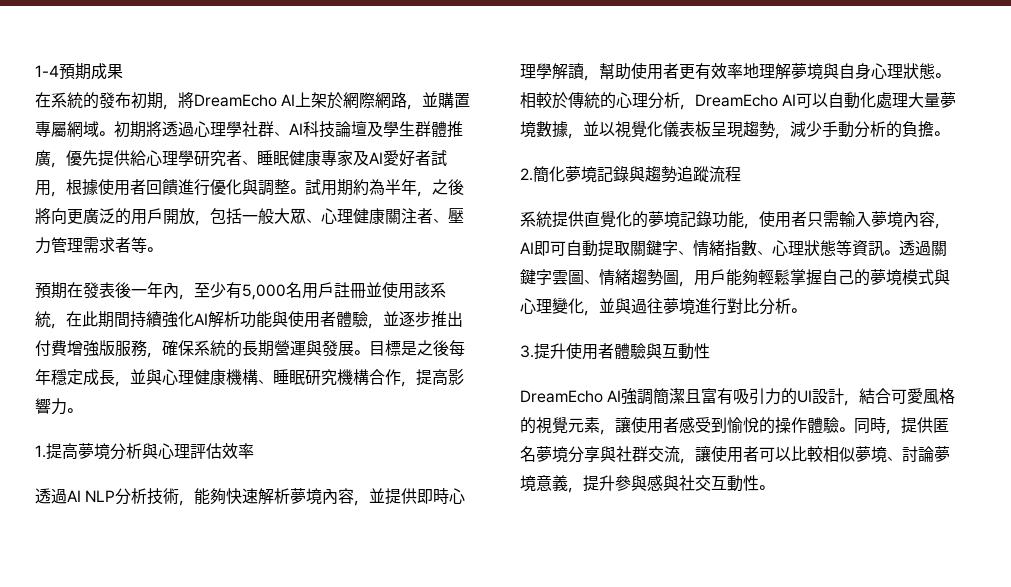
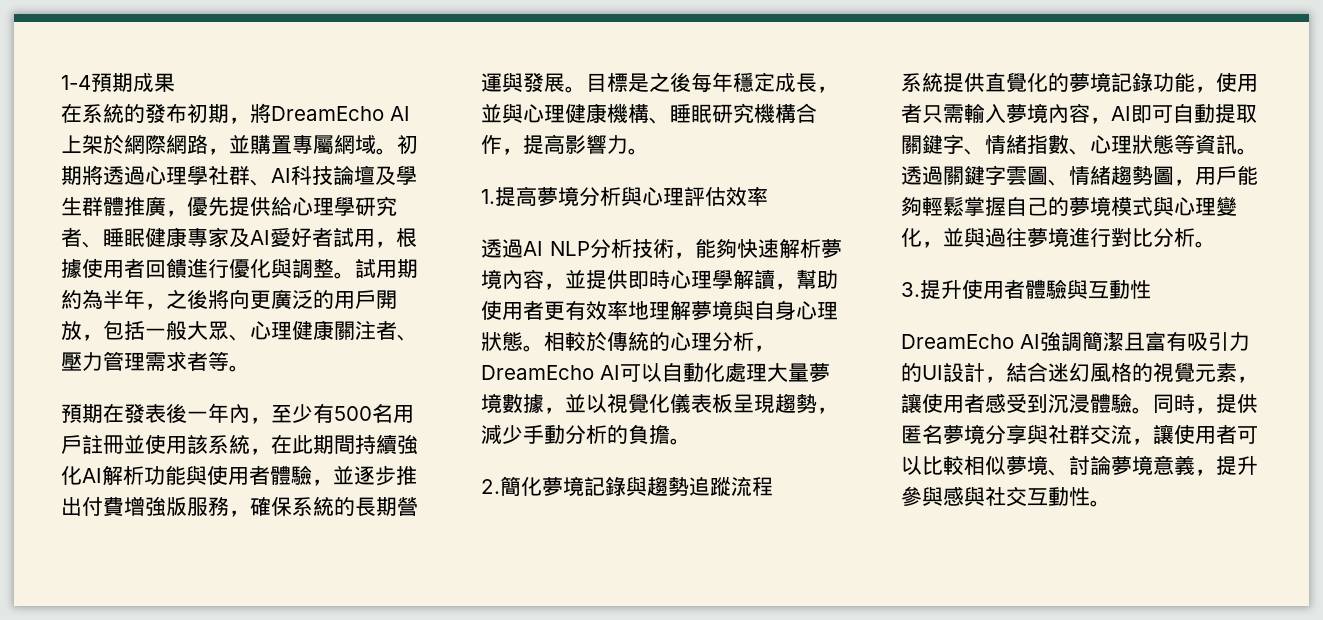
- 預期在發表後一年內，至少有5,000名用戶註冊並使用該系統，在此期間持續強化AI解析功能與使用者體驗，並逐步推出付費增強版服務，確保系統的長期營運與發展。
+ 預期在發表後一年內，至少有500名用戶註冊並使用該系統，在此期間持續強化AI解析功能與使用者體驗，並逐步推出付費增強版服務，確保系統的長期營運與發展。
- DreamEcho AI強調簡潔且富有吸引力的UI設計，結合可愛風格的視覺元素，讓使用者感受到愉悅的操作體驗。
+ DreamEcho AI強調簡潔且富有吸引力的UI設計，結合迷幻風格的視覺元素，讓使用者感受到沉浸體驗。

